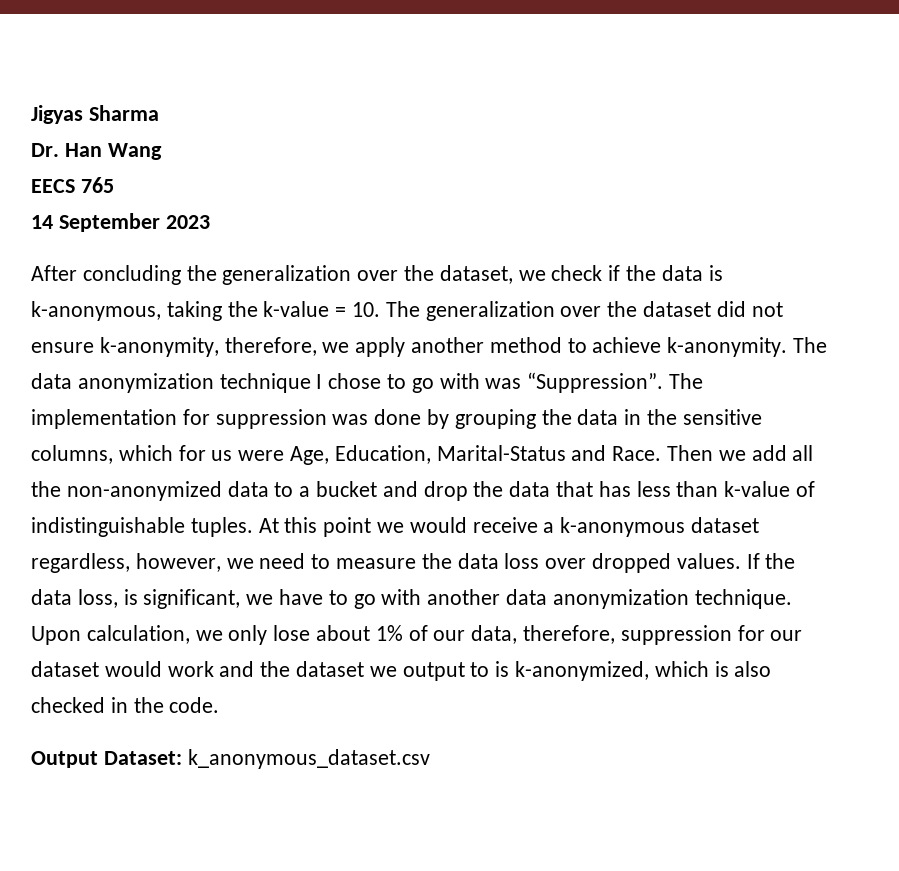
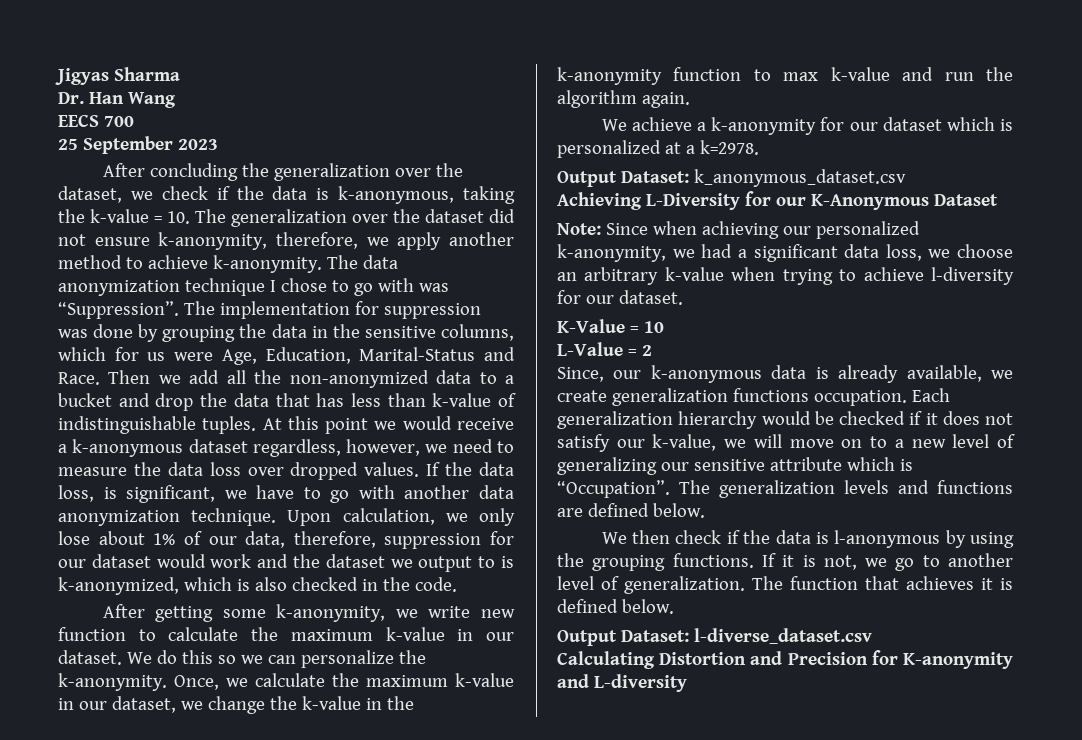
- EECS 765
- 14 September 2023
+ EECS 700
+ 25 September 2023
+ After getting some k-anonymity, we write new function to calculate the maximum k-value in our dataset. We do this so we can personalize the k-anonymity. Once, we calculate the maximum k-value in our dataset, we change the k-value in the k-anonymity function to max k-value and run the algorithm again.
+ We achieve a k-anonymity for our dataset which is personalized at a k=2978.
  Output Dataset: k_anonymous_dataset.csv
+ Achieving L-Diversity for our K-Anonymous Dataset
+ Note: Since when achieving our personalized k-anonymity, we had a significant data loss, we choose an arbitrary k-value when trying to achieve l-diversity for our dataset.
+ K-Value = 10
+ L-Value = 2
+ Since, our k-anonymous data is already available, we create generalization functions occupation. Each generalization hierarchy would be checked if it does not satisfy our k-value, we will move on to a new level of generalizing our sensitive attribute which is “Occupation”. The generalization levels and functions are defined below.
+ We then check if the data is l-anonymous by using the grouping functions. If it is not, we go to another level of generalization. The function that achieves it is defined below.
+ Output Dataset: l-diverse_dataset.csv
+ Calculating Distortion and Precision for K-anonymity and L-diversity

